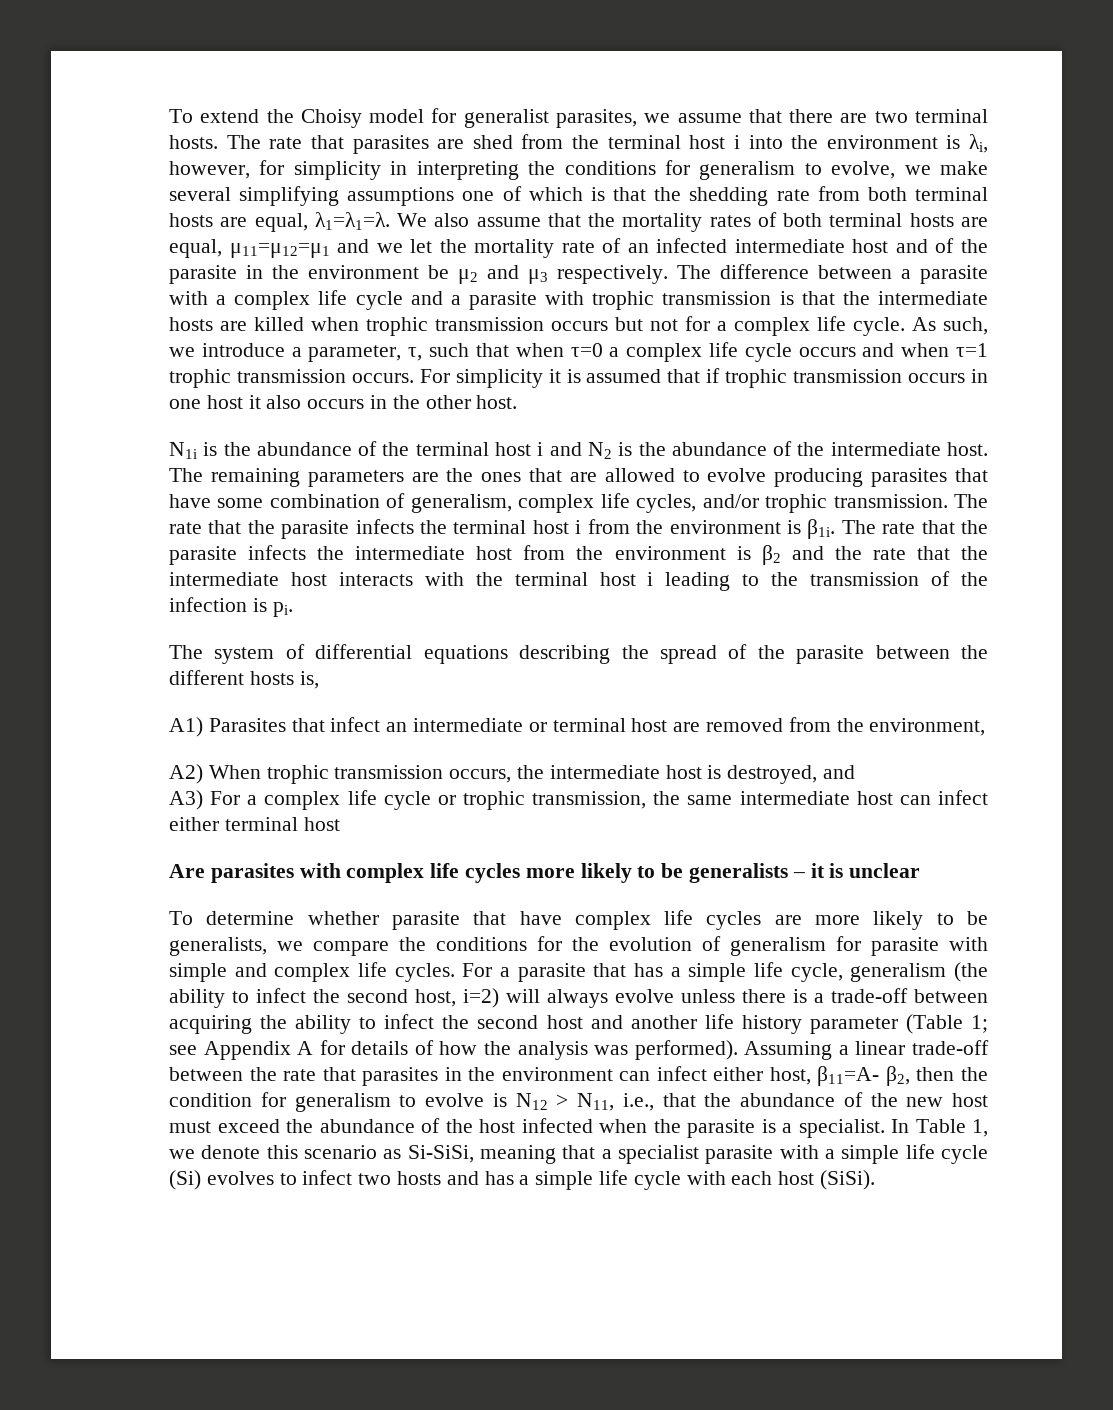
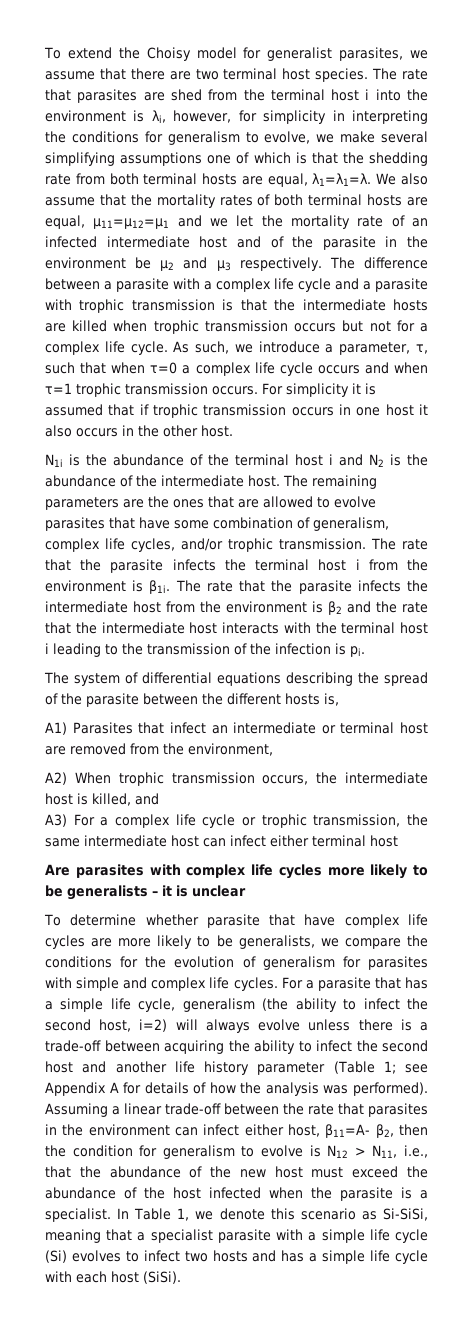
- To extend the Choisy model for generalist parasites, we assume that there are two terminal hosts.
+ To extend the Choisy model for generalist parasites, we assume that there are two terminal host species.
- The remaining parameters are the ones that are allowed to evolve producing parasites that have some combination of generalism, complex life cycles, and/or trophic transmission.
+ The remaining parameters are the ones that are allowed to evolve parasites that have some combination of generalism, complex life cycles, and/or trophic transmission.
- A2) When trophic transmission occurs, the intermediate host is destroyed, and
+ A2) When trophic transmission occurs, the intermediate host is killed, and
- To determine whether parasite that have complex life cycles are more likely to be generalists, we compare the conditions for the evolution of generalism for parasite with simple and complex life cycles.
+ To determine whether parasite that have complex life cycles are more likely to be generalists, we compare the conditions for the evolution of generalism for parasites with simple and complex life cycles.

